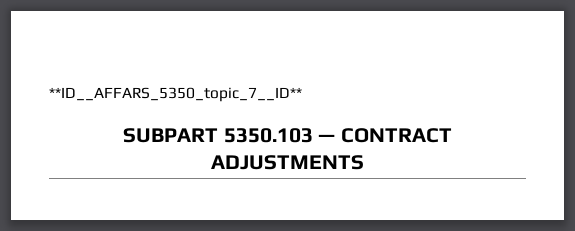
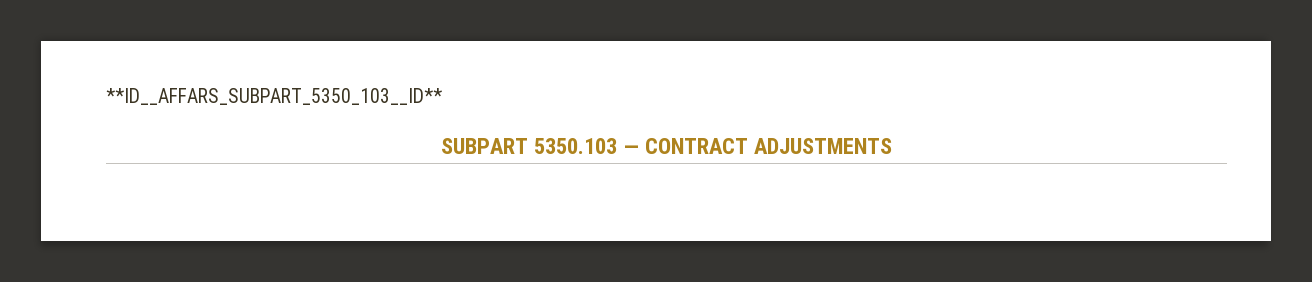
- **ID__AFFARS_5350_topic_7__ID**
+ **ID__AFFARS_SUBPART_5350_103__ID**

